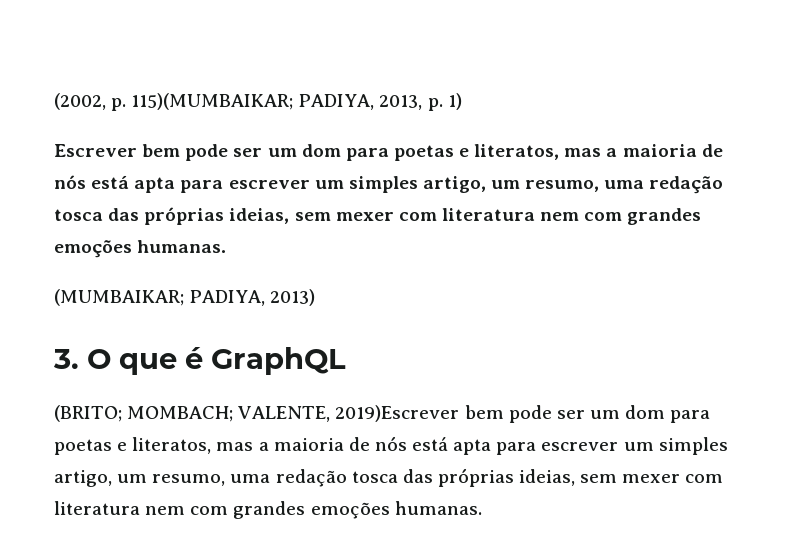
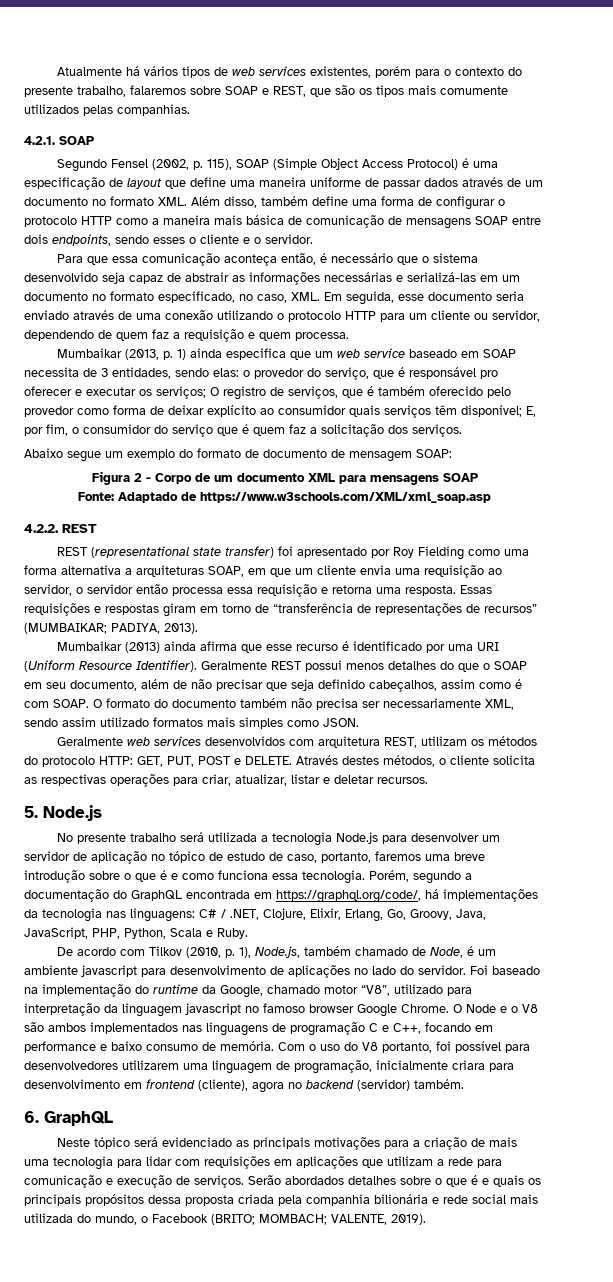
- (2002, p. 115)(MUMBAIKAR; PADIYA, 2013, p. 1)
- Escrever bem pode ser um dom para poetas e literatos, mas a maioria de nós está apta para escrever um simples artigo, um resumo, uma redação tosca das próprias ideias, sem mexer com literatura nem com grandes emoções humanas.
- (MUMBAIKAR; PADIYA, 2013)
- 3. O que é GraphQL
- (BRITO; MOMBACH; VALENTE, 2019)Escrever bem pode ser um dom para poetas e literatos, mas a maioria de nós está apta para escrever um simples artigo, um resumo, uma redação tosca das próprias ideias, sem mexer com literatura nem com grandes emoções humanas.
+ Atualmente há vários tipos de web services existentes, porém para o contexto do presente trabalho, falaremos sobre SOAP e REST, que são os tipos mais comumente utilizados pelas companhias.
+ 4.2.1. SOAP
+ Segundo Fensel (2002, p. 115), SOAP (Simple Object Access Protocol) é uma especificação de layout que define uma maneira uniforme de passar dados através de um documento no formato XML. Além disso, também define uma forma de configurar o protocolo HTTP como a maneira mais básica de comunicação de mensagens SOAP entre dois endpoints, sendo esses o cliente e o servidor.
+ Para que essa comunicação aconteça então, é necessário que o sistema desenvolvido seja capaz de abstrair as informações necessárias e serializá-las em um documento no formato especificado, no caso, XML. Em seguida, esse documento seria enviado através de uma conexão utilizando o protocolo HTTP para um cliente ou servidor, dependendo de quem faz a requisição e quem processa.
+ Mumbaikar (2013, p. 1) ainda especifica que um web service baseado em SOAP necessita de 3 entidades, sendo elas: o provedor do serviço, que é responsável pro oferecer e executar os serviços; O registro de serviços, que é também oferecido pelo provedor como forma de deixar explícito ao consumidor quais serviços têm disponível; E, por fim, o consumidor do serviço que é quem faz a solicitação dos serviços.
+ Abaixo segue um exemplo do formato de documento de mensagem SOAP:
+ Figura 2 - Corpo de um documento XML para mensagens SOAP
+ Fonte: Adaptado de https://www.w3schools.com/XML/xml_soap.asp
+ 4.2.2. REST
+ REST (representational state transfer) foi apresentado por Roy Fielding como uma forma alternativa a arquiteturas SOAP, em que um cliente envia uma requisição ao servidor, o servidor então processa essa requisição e retorna uma resposta. Essas requisições e respostas giram em torno de “transferência de representações de recursos” (MUMBAIKAR; PADIYA, 2013).
+ Mumbaikar (2013) ainda afirma que esse recurso é identificado por uma URI (Uniform Resource Identifier). Geralmente REST possui menos detalhes do que o SOAP em seu documento, além de não precisar que seja definido cabeçalhos, assim como é com SOAP. O formato do documento também não precisa ser necessariamente XML, sendo assim utilizado formatos mais simples como JSON.
+ Geralmente web services desenvolvidos com arquitetura REST, utilizam os métodos do protocolo HTTP: GET, PUT, POST e DELETE. Através destes métodos, o cliente solicita as respectivas operações para criar, atualizar, listar e deletar recursos.
+ 5. Node.js
+ No presente trabalho será utilizada a tecnologia Node.js para desenvolver um servidor de aplicação no tópico de estudo de caso, portanto, faremos uma breve introdução sobre o que é e como funciona essa tecnologia. Porém, segundo a documentação do GraphQL encontrada em https://graphql.org/code/, há implementações da tecnologia nas linguagens: C# / .NET, Clojure, Elixir, Erlang, Go, Groovy, Java, JavaScript, PHP, Python, Scala e Ruby.
+ De acordo com Tilkov (2010, p. 1), Node.js, também chamado de Node, é um ambiente javascript para desenvolvimento de aplicações no lado do servidor. Foi baseado na implementação do runtime da Google, chamado motor “V8”, utilizado para interpretação da linguagem javascript no famoso browser Google Chrome. O Node e o V8 são ambos implementados nas linguagens de programação C e C++, focando em performance e baixo consumo de memória. Com o uso do V8 portanto, foi possível para desenvolvedores utilizarem uma linguagem de programação, inicialmente criara para desenvolvimento em frontend (cliente), agora no backend (servidor) também.
+ 6. GraphQL
+ Neste tópico será evidenciado as principais motivações para a criação de mais uma tecnologia para lidar com requisições em aplicações que utilizam a rede para comunicação e execução de serviços. Serão abordados detalhes sobre o que é e quais os principais propósitos dessa proposta criada pela companhia bilionária e rede social mais utilizada do mundo, o Facebook (BRITO; MOMBACH; VALENTE, 2019).

